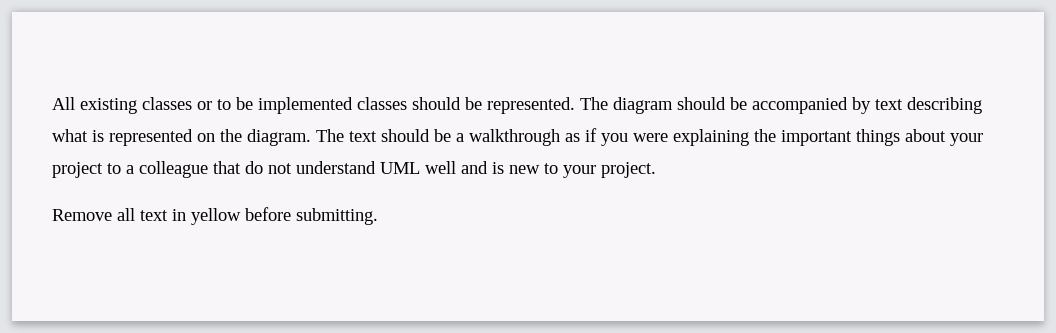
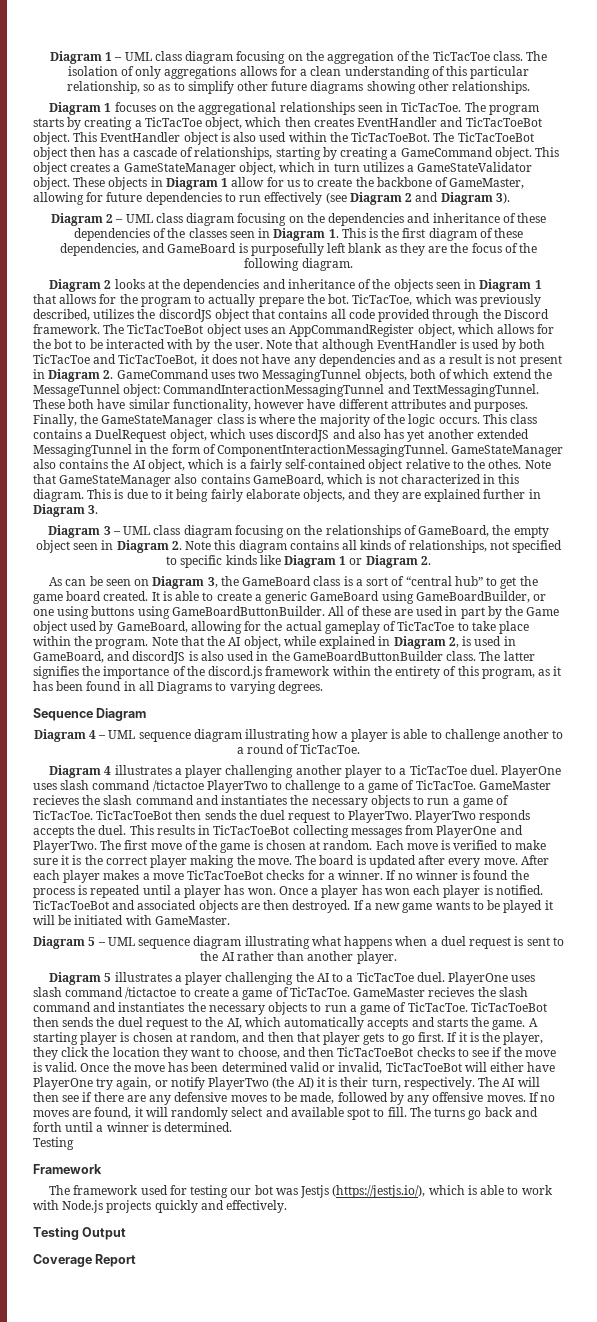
- All existing classes or to be implemented classes should be represented. The diagram should be accompanied by text describing what is represented on the diagram. The text should be a walkthrough as if you were explaining the important things about your project to a colleague that do not understand UML well and is new to your project.
- Remove all text in yellow before submitting.
+ Diagram 1 – UML class diagram focusing on the aggregation of the TicTacToe class. The isolation of only aggregations allows for a clean understanding of this particular relationship, so as to simplify other future diagrams showing other relationships.
+ Diagram 1 focuses on the aggregational relationships seen in TicTacToe. The program starts by creating a TicTacToe object, which then creates EventHandler and TicTacToeBot object. This EventHandler object is also used within the TicTacToeBot. The TicTacToeBot object then has a cascade of relationships, starting by creating a GameCommand object. This object creates a GameStateManager object, which in turn utilizes a GameStateValidator object. These objects in Diagram 1 allow for us to create the backbone of GameMaster, allowing for future dependencies to run effectively (see Diagram 2 and Diagram 3).
+ Diagram 2 – UML class diagram focusing on the dependencies and inheritance of these dependencies of the classes seen in Diagram 1. This is the first diagram of these dependencies, and GameBoard is purposefully left blank as they are the focus of the following diagram.
+ Diagram 2 looks at the dependencies and inheritance of the objects seen in Diagram 1 that allows for the program to actually prepare the bot. TicTacToe, which was previously described, utilizes the discordJS object that contains all code provided through the Discord framework. The TicTacToeBot object uses an AppCommandRegister object, which allows for the bot to be interacted with by the user. Note that although EventHandler is used by both TicTacToe and TicTacToeBot, it does not have any dependencies and as a result is not present in Diagram 2. GameCommand uses two MessagingTunnel objects, both of which extend the MessageTunnel object: CommandInteractionMessagingTunnel and TextMessagingTunnel. These both have similar functionality, however have different attributes and purposes. Finally, the GameStateManager class is where the majority of the logic occurs. This class contains a DuelRequest object, which uses discordJS and also has yet another extended MessagingTunnel in the form of ComponentInteractionMessagingTunnel. GameStateManager also contains the AI object, which is a fairly self-contained object relative to the othes. Note that GameStateManager also contains GameBoard, which is not characterized in this diagram. This is due to it being fairly elaborate objects, and they are explained further in Diagram 3.
+ Diagram 3 – UML class diagram focusing on the relationships of GameBoard, the empty object seen in Diagram 2. Note this diagram contains all kinds of relationships, not specified to specific kinds like Diagram 1 or Diagram 2.
+ As can be seen on Diagram 3, the GameBoard class is a sort of “central hub” to get the game board created. It is able to create a generic GameBoard using GameBoardBuilder, or one using buttons using GameBoardButtonBuilder. All of these are used in part by the Game object used by GameBoard, allowing for the actual gameplay of TicTacToe to take place within the program. Note that the AI object, while explained in Diagram 2, is used in GameBoard, and discordJS is also used in the GameBoardButtonBuilder class. The latter signifies the importance of the discord.js framework within the entirety of this program, as it has been found in all Diagrams to varying degrees.
+ Sequence Diagram
+ Diagram 4 – UML sequence diagram illustrating how a player is able to challenge another to a round of TicTacToe.
+ Diagram 4 illustrates a player challenging another player to a TicTacToe duel. PlayerOne uses slash command /tictactoe PlayerTwo to challenge to a game of TicTacToe. GameMaster recieves the slash command and instantiates the necessary objects to run a game of TicTacToe. TicTacToeBot then sends the duel request to PlayerTwo. PlayerTwo responds accepts the duel. This results in TicTacToeBot collecting messages from PlayerOne and PlayerTwo. The first move of the game is chosen at random. Each move is verified to make sure it is the correct player making the move. The board is updated after every move. After each player makes a move TicTacToeBot checks for a winner. If no winner is found the process is repeated until a player has won. Once a player has won each player is notified. TicTacToeBot and associated objects are then destroyed. If a new game wants to be played it will be initiated with GameMaster.
+ Diagram 5 – UML sequence diagram illustrating what happens when a duel request is sent to the AI rather than another player.
+ Diagram 5 illustrates a player challenging the AI to a TicTacToe duel. PlayerOne uses slash command /tictactoe to create a game of TicTacToe. GameMaster recieves the slash command and instantiates the necessary objects to run a game of TicTacToe. TicTacToeBot then sends the duel request to the AI, which automatically accepts and starts the game. A starting player is chosen at random, and then that player gets to go first. If it is the player, they click the location they want to choose, and then TicTacToeBot checks to see if the move is valid. Once the move has been determined valid or invalid, TicTacToeBot will either have PlayerOne try again, or notify PlayerTwo (the AI) it is their turn, respectively. The AI will then see if there are any defensive moves to be made, followed by any offensive moves. If no moves are found, it will randomly select and available spot to fill. The turns go back and forth until a winner is determined.
+ Testing
+ Framework
+ The framework used for testing our bot was Jestjs (https://jestjs.io/), which is able to work with Node.js projects quickly and effectively.
+ Testing Output
+ Coverage Report

